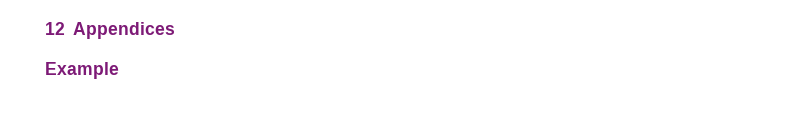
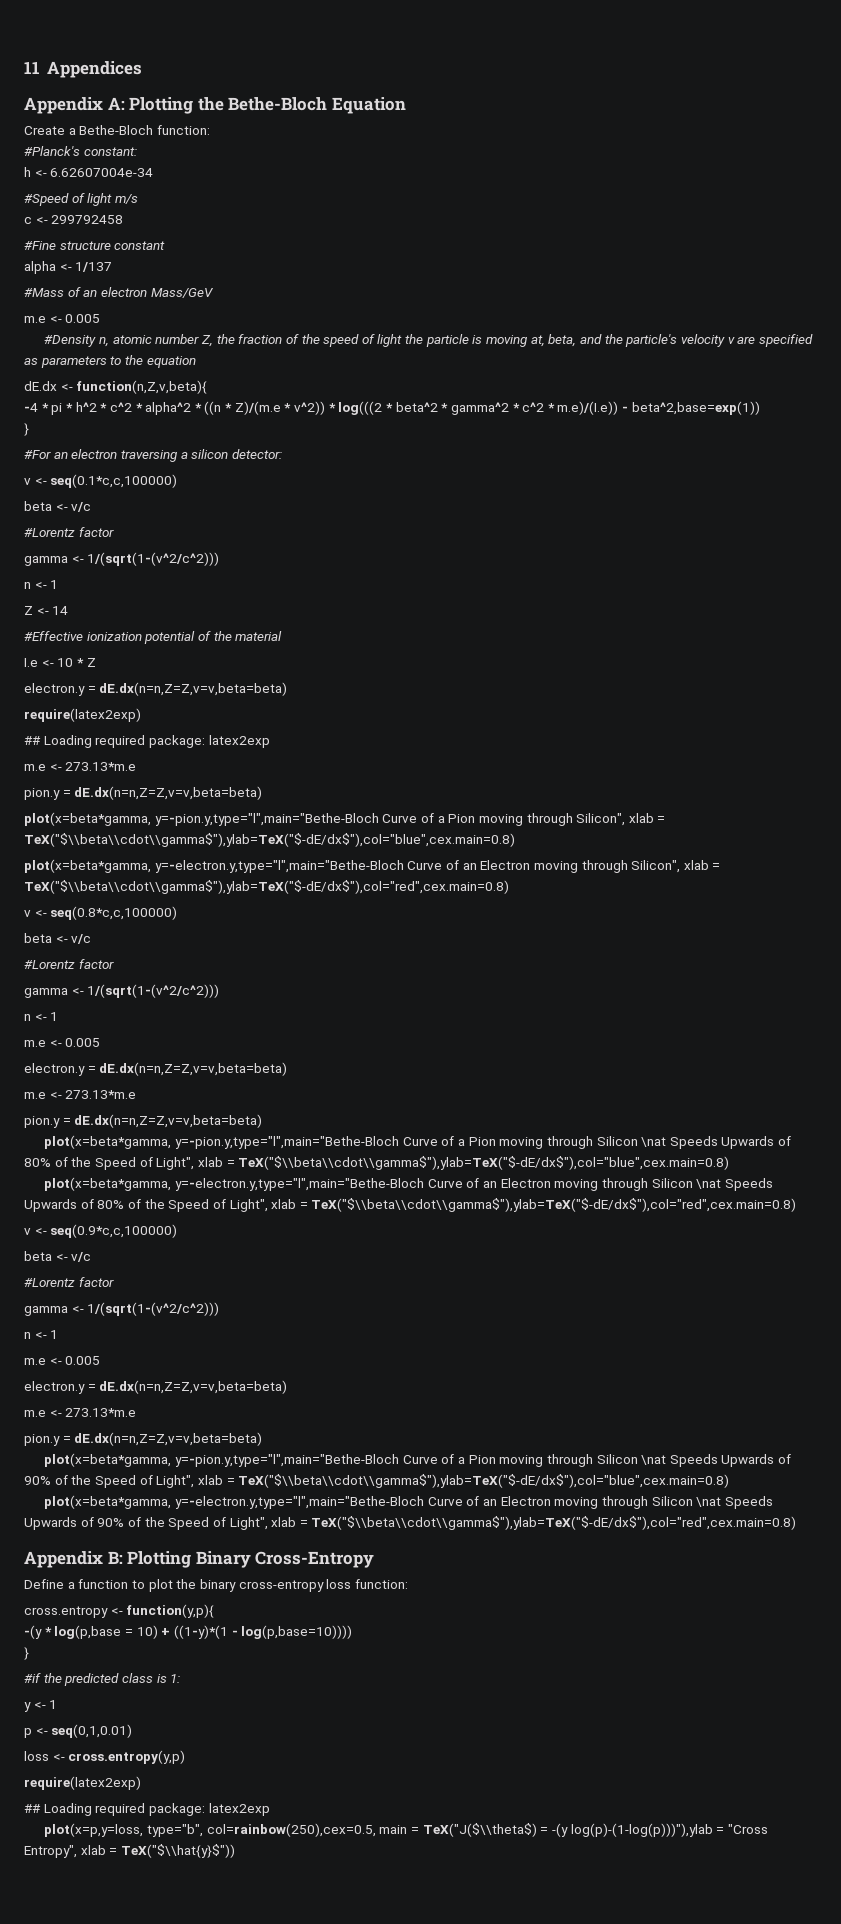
- 12 Appendices
+ 11 Appendices
- Example
+ Appendix A: Plotting the Bethe-Bloch Equation
+ Create a Bethe-Bloch function:
+ #Planck's constant:
+ h <- 6.62607004e-34
+ #Speed of light m/s
+ c <- 299792458
+ #Fine structure constant
+ alpha <- 1/137
+ #Mass of an electron Mass/GeV
+ m.e <- 0.005
+ #Density n, atomic number Z, the fraction of the speed of light the particle is moving at, beta, and the particle's velocity v are specified as parameters to the equation
+ dE.dx <- function(n,Z,v,beta){
+ -4 * pi * h^2 * c^2 * alpha^2 * ((n * Z)/(m.e * v^2)) * log(((2 * beta^2 * gamma^2 * c^2 * m.e)/(I.e)) - beta^2,base=exp(1))
+ }
+ #For an electron traversing a silicon detector:
+ v <- seq(0.1*c,c,100000)
+ beta <- v/c
+ #Lorentz factor
+ gamma <- 1/(sqrt(1-(v^2/c^2)))
+ n <- 1
+ Z <- 14
+ #Effective ionization potential of the material
+ I.e <- 10 * Z
+ electron.y = dE.dx(n=n,Z=Z,v=v,beta=beta)
+ require(latex2exp)
+ ## Loading required package: latex2exp
+ m.e <- 273.13*m.e
+ pion.y = dE.dx(n=n,Z=Z,v=v,beta=beta)
+ plot(x=beta*gamma, y=-pion.y,type="l",main="Bethe-Bloch Curve of a Pion moving through Silicon", xlab = TeX("$\\beta\\cdot\\gamma$"),ylab=TeX("$-dE/dx$"),col="blue",cex.main=0.8)
+ plot(x=beta*gamma, y=-electron.y,type="l",main="Bethe-Bloch Curve of an Electron moving through Silicon", xlab = TeX("$\\beta\\cdot\\gamma$"),ylab=TeX("$-dE/dx$"),col="red",cex.main=0.8)
+ v <- seq(0.8*c,c,100000)
+ beta <- v/c
+ #Lorentz factor
+ gamma <- 1/(sqrt(1-(v^2/c^2)))
+ n <- 1
+ m.e <- 0.005
+ electron.y = dE.dx(n=n,Z=Z,v=v,beta=beta)
+ m.e <- 273.13*m.e
+ pion.y = dE.dx(n=n,Z=Z,v=v,beta=beta)
+ plot(x=beta*gamma, y=-pion.y,type="l",main="Bethe-Bloch Curve of a Pion moving through Silicon \nat Speeds Upwards of 80% of the Speed of Light", xlab = TeX("$\\beta\\cdot\\gamma$"),ylab=TeX("$-dE/dx$"),col="blue",cex.main=0.8)
+ plot(x=beta*gamma, y=-electron.y,type="l",main="Bethe-Bloch Curve of an Electron moving through Silicon \nat Speeds Upwards of 80% of the Speed of Light", xlab = TeX("$\\beta\\cdot\\gamma$"),ylab=TeX("$-dE/dx$"),col="red",cex.main=0.8)
+ v <- seq(0.9*c,c,100000)
+ beta <- v/c
+ #Lorentz factor
+ gamma <- 1/(sqrt(1-(v^2/c^2)))
+ n <- 1
+ m.e <- 0.005
+ electron.y = dE.dx(n=n,Z=Z,v=v,beta=beta)
+ m.e <- 273.13*m.e
+ pion.y = dE.dx(n=n,Z=Z,v=v,beta=beta)
+ plot(x=beta*gamma, y=-pion.y,type="l",main="Bethe-Bloch Curve of a Pion moving through Silicon \nat Speeds Upwards of 90% of the Speed of Light", xlab = TeX("$\\beta\\cdot\\gamma$"),ylab=TeX("$-dE/dx$"),col="blue",cex.main=0.8)
+ plot(x=beta*gamma, y=-electron.y,type="l",main="Bethe-Bloch Curve of an Electron moving through Silicon \nat Speeds Upwards of 90% of the Speed of Light", xlab = TeX("$\\beta\\cdot\\gamma$"),ylab=TeX("$-dE/dx$"),col="red",cex.main=0.8)
+ Appendix B: Plotting Binary Cross-Entropy
+ Define a function to plot the binary cross-entropy loss function:
+ cross.entropy <- function(y,p){
+ -(y * log(p,base = 10) + ((1-y)*(1 - log(p,base=10))))
+ }
+ #if the predicted class is 1:
+ y <- 1
+ p <- seq(0,1,0.01)
+ loss <- cross.entropy(y,p)
+ require(latex2exp)
+ ## Loading required package: latex2exp
+ plot(x=p,y=loss, type="b", col=rainbow(250),cex=0.5, main = TeX("J($\\theta$) = -(y log(p)-(1-log(p)))"),ylab = "Cross Entropy", xlab = TeX("$\\hat{y}$"))

